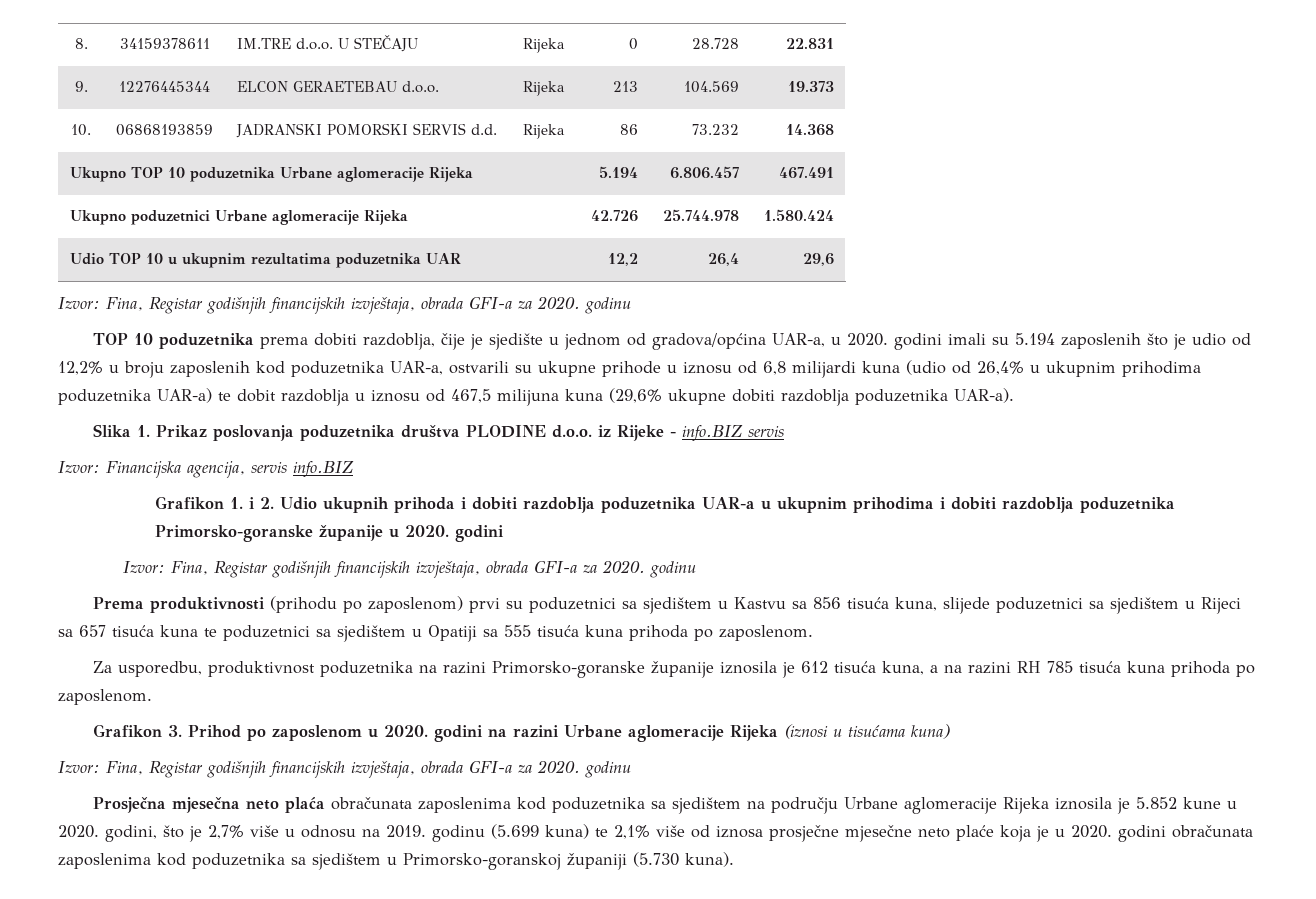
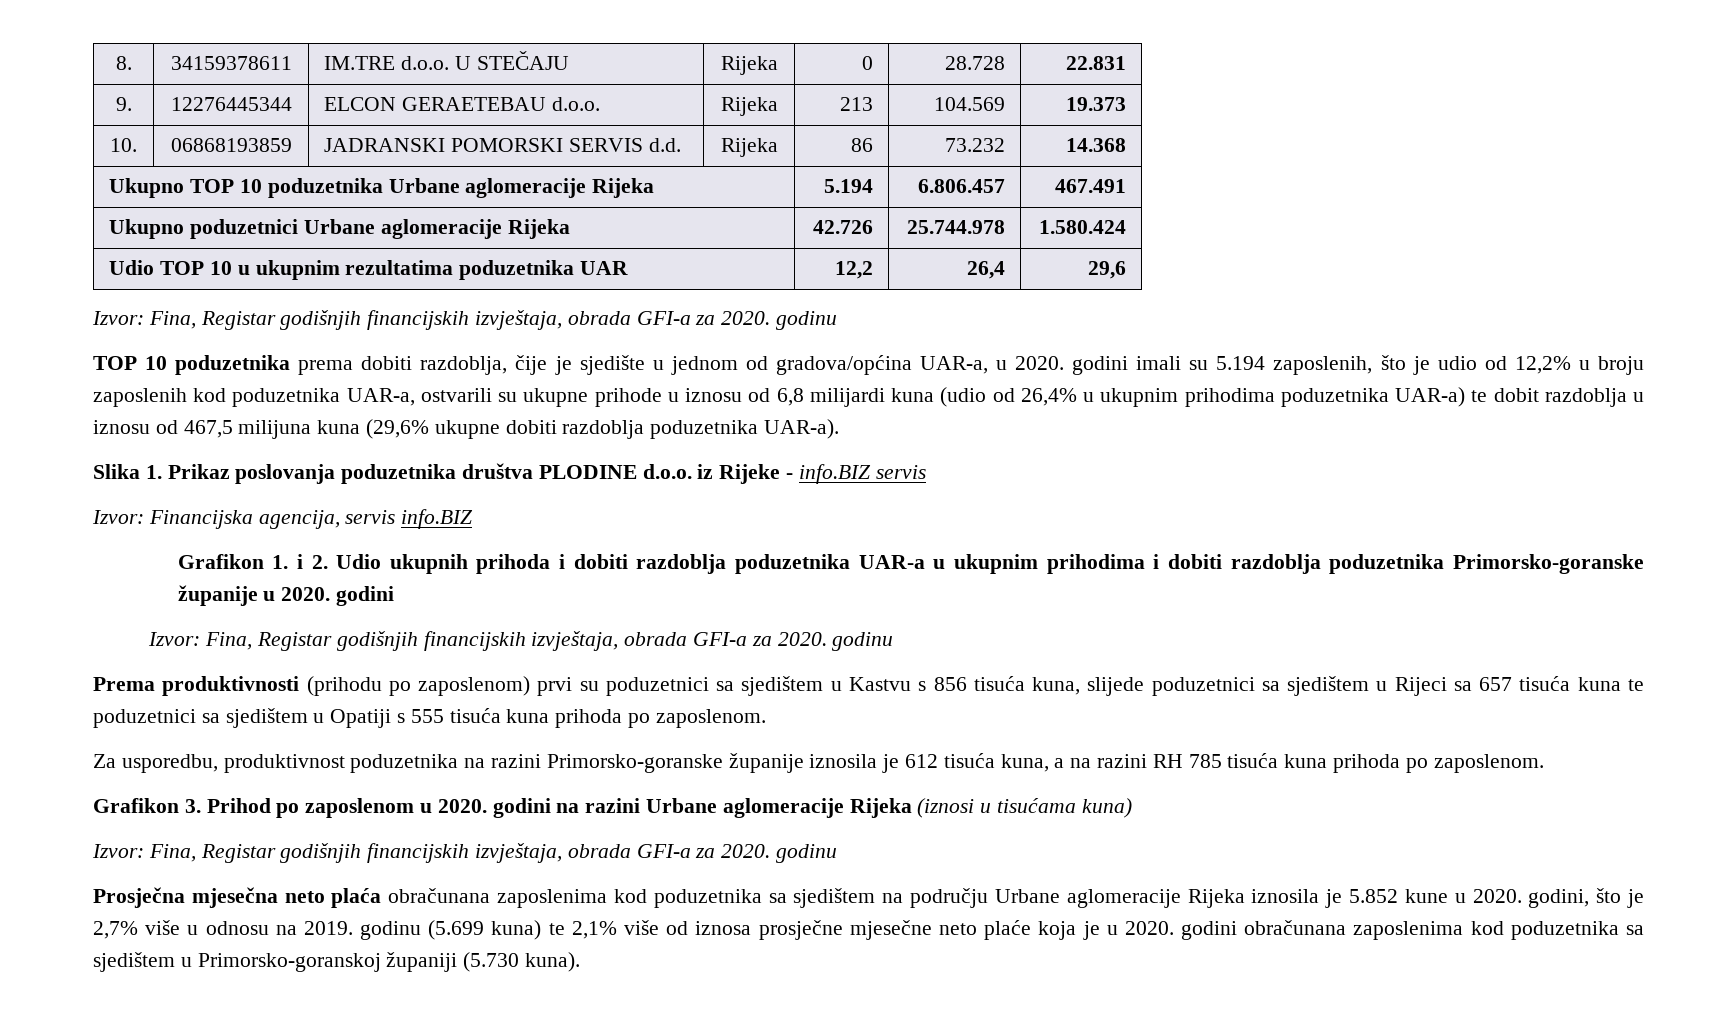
- TOP 10 poduzetnika prema dobiti razdoblja, čije je sjedište u jednom od gradova/općina UAR-a, u 2020. godini imali su 5.194 zaposlenih što je udio od 12,2% u broju zaposlenih kod poduzetnika UAR-a, ostvarili su ukupne prihode u iznosu od 6,8 milijardi kuna (udio od 26,4% u ukupnim prihodima poduzetnika UAR-a) te dobit razdoblja u iznosu od 467,5 milijuna kuna (29,6% ukupne dobiti razdoblja poduzetnika UAR-a).
+ TOP 10 poduzetnika prema dobiti razdoblja, čije je sjedište u jednom od gradova/općina UAR-a, u 2020. godini imali su 5.194 zaposlenih, što je udio od 12,2% u broju zaposlenih kod poduzetnika UAR-a, ostvarili su ukupne prihode u iznosu od 6,8 milijardi kuna (udio od 26,4% u ukupnim prihodima poduzetnika UAR-a) te dobit razdoblja u iznosu od 467,5 milijuna kuna (29,6% ukupne dobiti razdoblja poduzetnika UAR-a).
- Prema produktivnosti (prihodu po zaposlenom) prvi su poduzetnici sa sjedištem u Kastvu sa 856 tisuća kuna, slijede poduzetnici sa sjedištem u Rijeci sa 657 tisuća kuna te poduzetnici sa sjedištem u Opatiji sa 555 tisuća kuna prihoda po zaposlenom.
+ Prema produktivnosti (prihodu po zaposlenom) prvi su poduzetnici sa sjedištem u Kastvu s 856 tisuća kuna, slijede poduzetnici sa sjedištem u Rijeci sa 657 tisuća kuna te poduzetnici sa sjedištem u Opatiji s 555 tisuća kuna prihoda po zaposlenom.
- Prosječna mjesečna neto plaća obračunata zaposlenima kod poduzetnika sa sjedištem na području Urbane aglomeracije Rijeka iznosila je 5.852 kune u 2020. godini, što je 2,7% više u odnosu na 2019. godinu (5.699 kuna) te 2,1% više od iznosa prosječne mjesečne neto plaće koja je u 2020. godini obračunata zaposlenima kod poduzetnika sa sjedištem u Primorsko-goranskoj županiji (5.730 kuna).
+ Prosječna mjesečna neto plaća obračunana zaposlenima kod poduzetnika sa sjedištem na području Urbane aglomeracije Rijeka iznosila je 5.852 kune u 2020. godini, što je 2,7% više u odnosu na 2019. godinu (5.699 kuna) te 2,1% više od iznosa prosječne mjesečne neto plaće koja je u 2020. godini obračunana zaposlenima kod poduzetnika sa sjedištem u Primorsko-goranskoj županiji (5.730 kuna).

